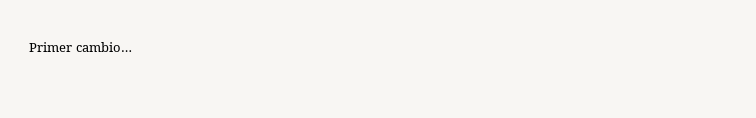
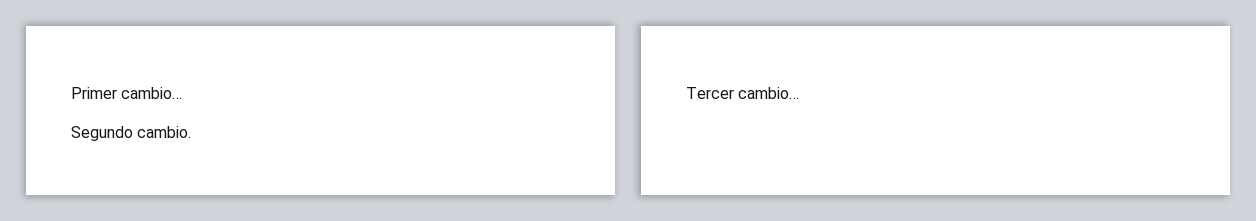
+ Segundo cambio.
+ Tercer cambio…

